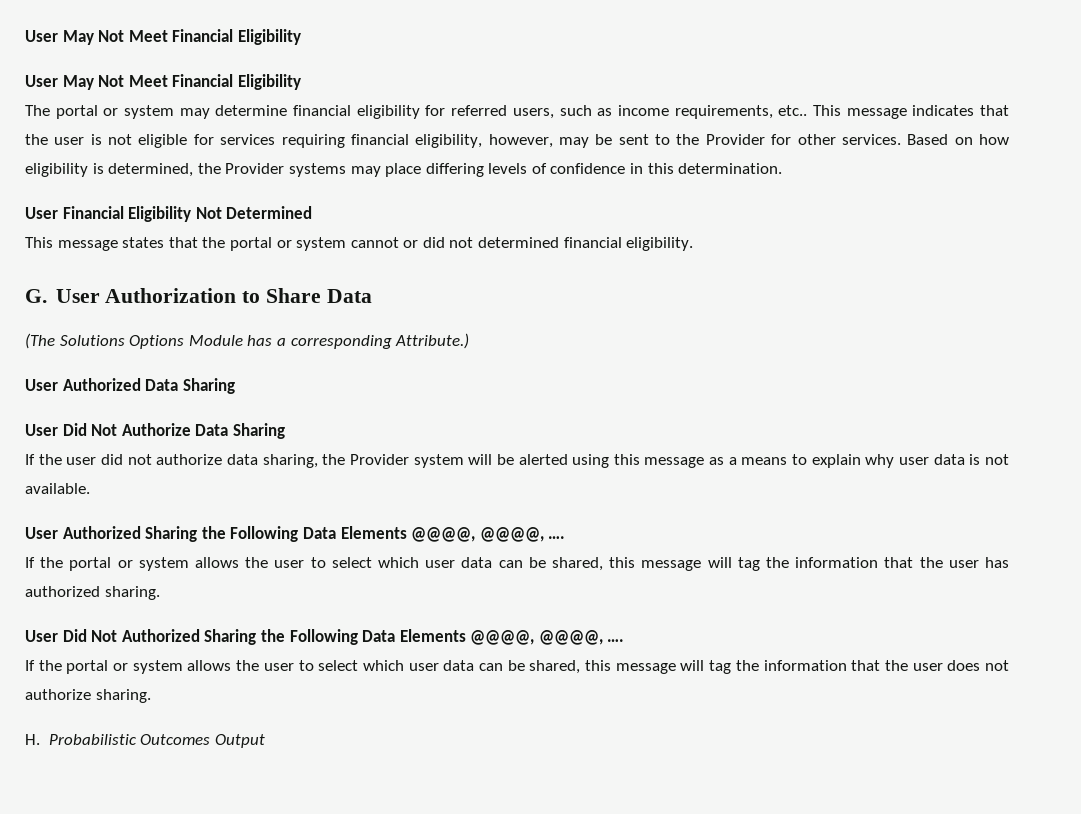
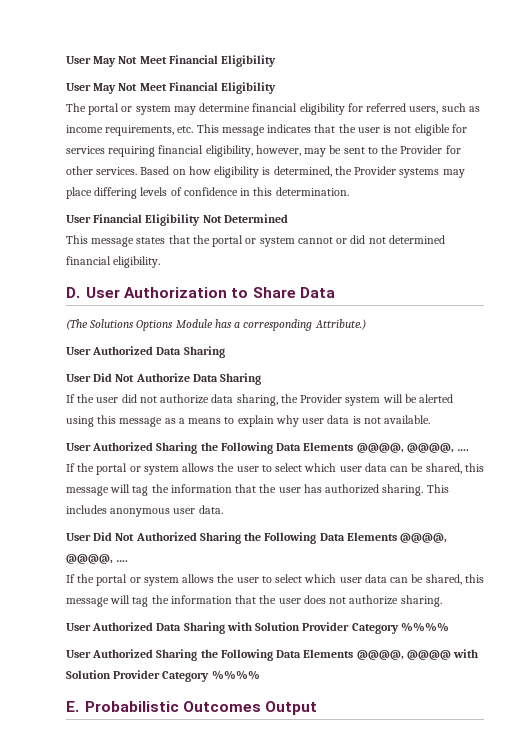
- The portal or system may determine financial eligibility for referred users, such as income requirements, etc.. This message indicates that the user is not eligible for services requiring financial eligibility, however, may be sent to the Provider for other services.
+ The portal or system may determine financial eligibility for referred users, such as income requirements, etc. This message indicates that the user is not eligible for services requiring financial eligibility, however, may be sent to the Provider for other services.
- G. User Authorization to Share Data
+ D. User Authorization to Share Data
+ This includes anonymous user data.
- H. Probabilistic Outcomes Output
+ User Authorized Data Sharing with Solution Provider Category %%%%
+ User Authorized Sharing the Following Data Elements @@@@, @@@@ with Solution Provider Category %%%%
+ E. Probabilistic Outcomes Output

